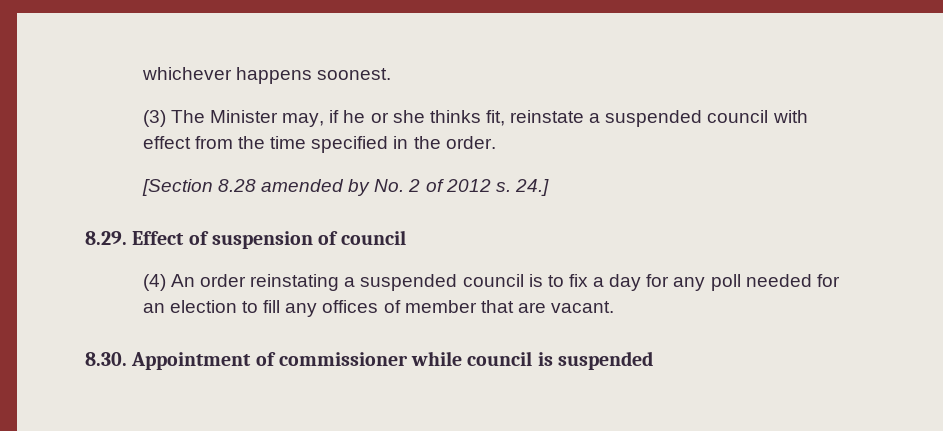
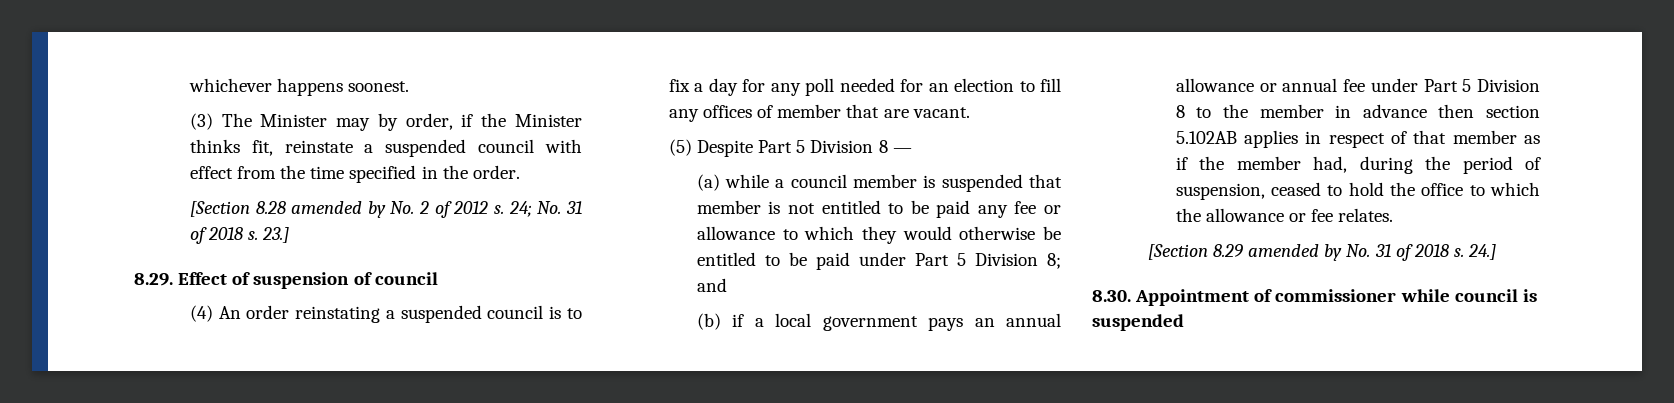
- (3) The Minister may, if he or she thinks fit, reinstate a suspended council with effect from the time specified in the order.
+ (3) The Minister may by order, if the Minister thinks fit, reinstate a suspended council with effect from the time specified in the order.
- 24.]
+ 24; No. 31 of 2018 s. 23.]
+ (5) Despite Part 5 Division 8 —
+ (a) while a council member is suspended that member is not entitled to be paid any fee or allowance to which they would otherwise be entitled to be paid under Part 5 Division 8; and
+ (b) if a local government pays an annual allowance or annual fee under Part 5 Division 8 to the member in advance then section 5.102AB applies in respect of that member as if the member had, during the period of suspension, ceased to hold the office to which the allowance or fee relates.
+ [Section 8.29 amended by No. 31 of 2018 s. 24.]

